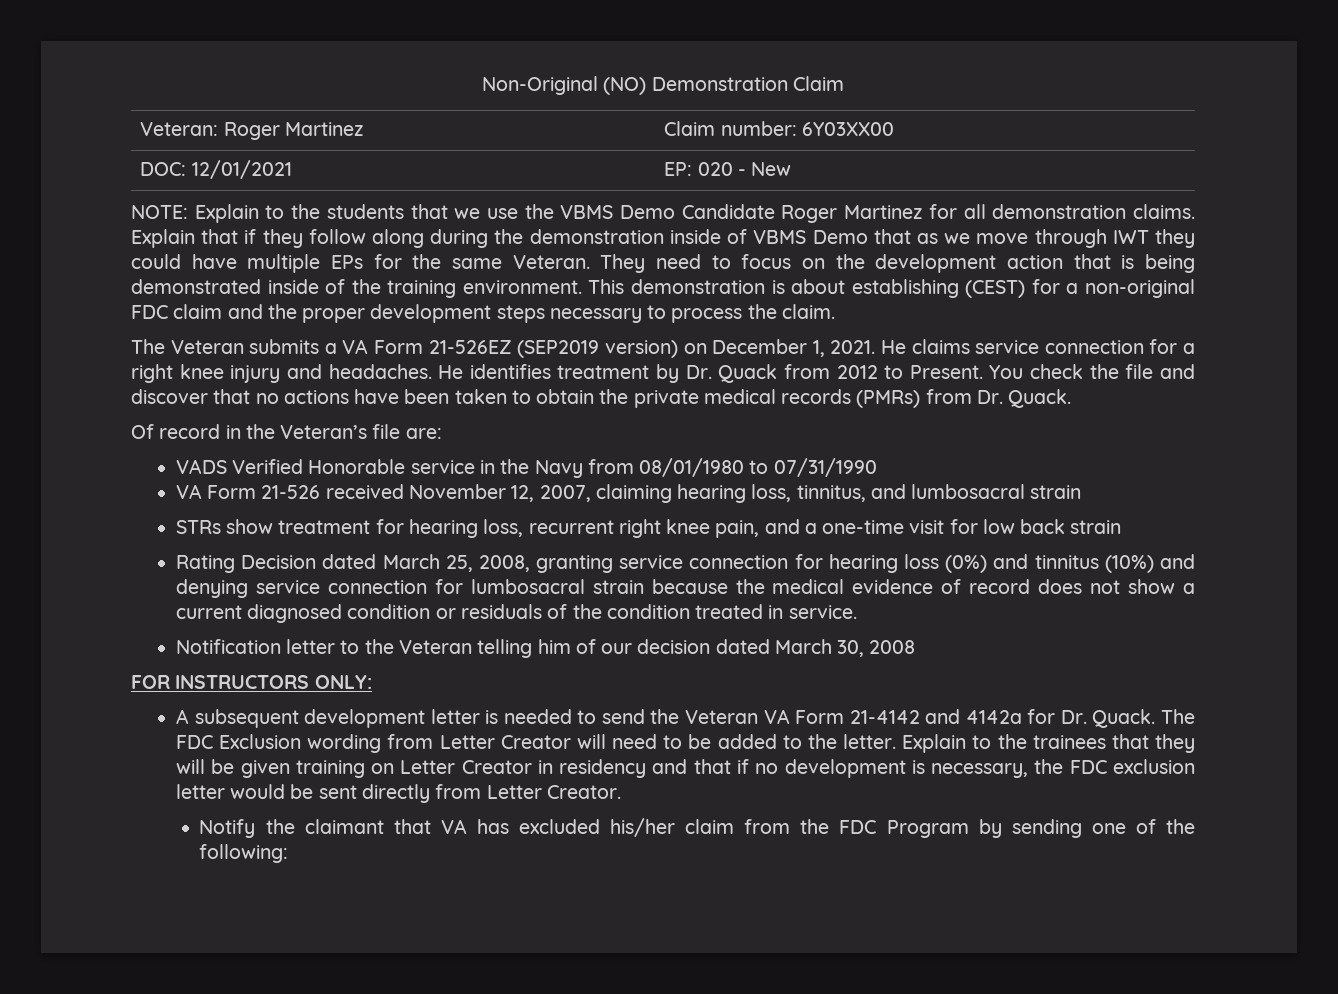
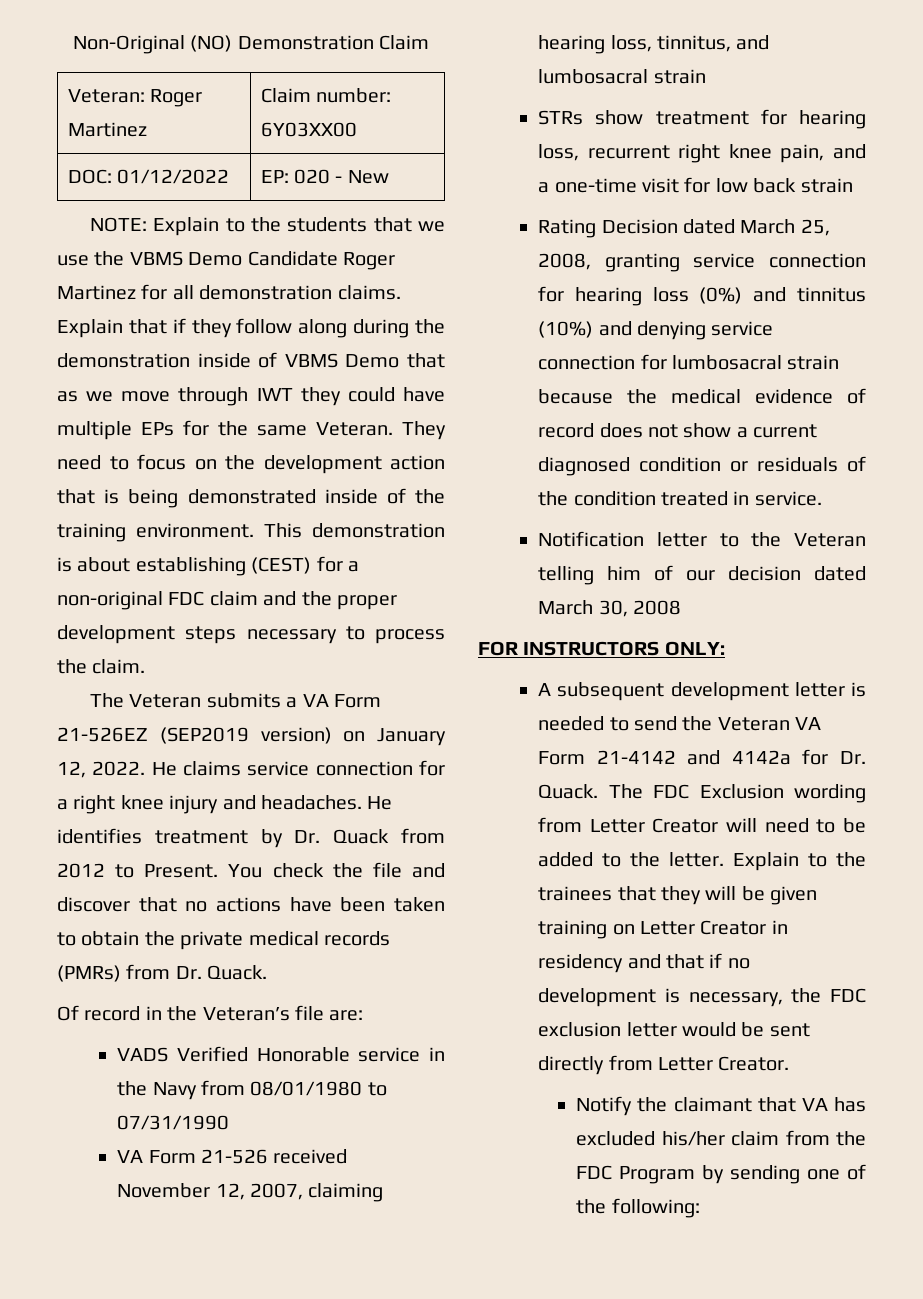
- DOC: 12/01/2021 | EP: 020 - New
+ DOC: 01/12/2022 | EP: 020 - New
- The Veteran submits a VA Form 21-526EZ (SEP2019 version) on December 1, 2021.
+ The Veteran submits a VA Form 21-526EZ (SEP2019 version) on January 12, 2022.

